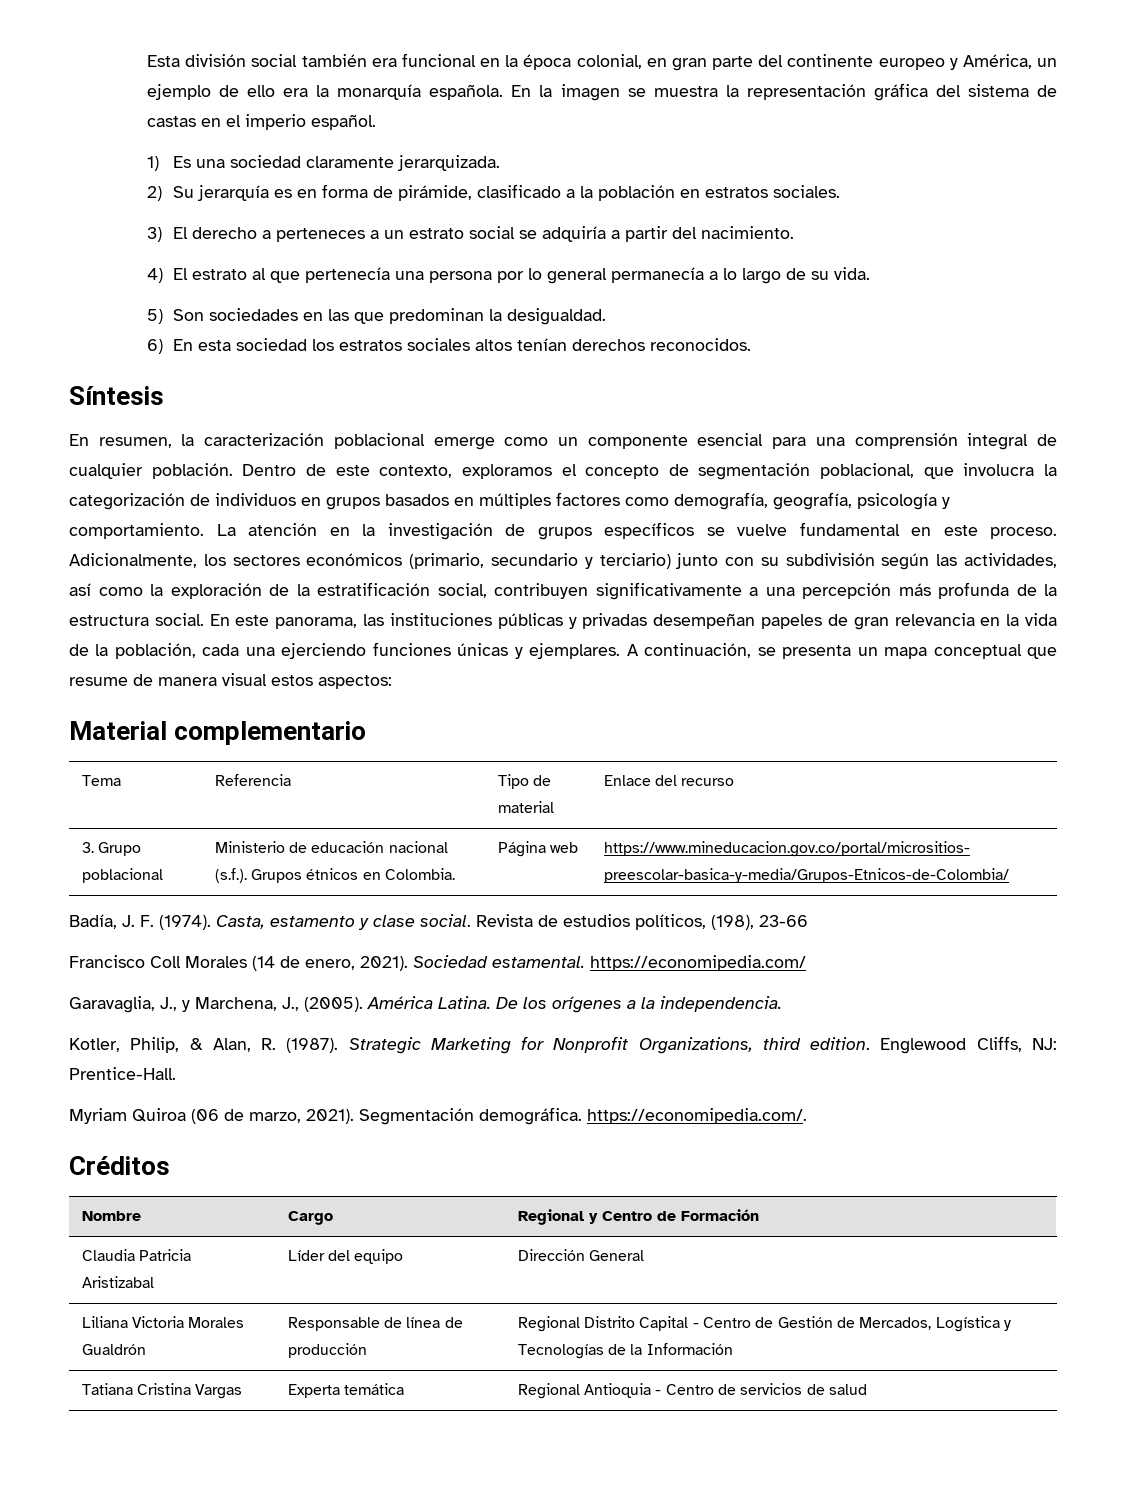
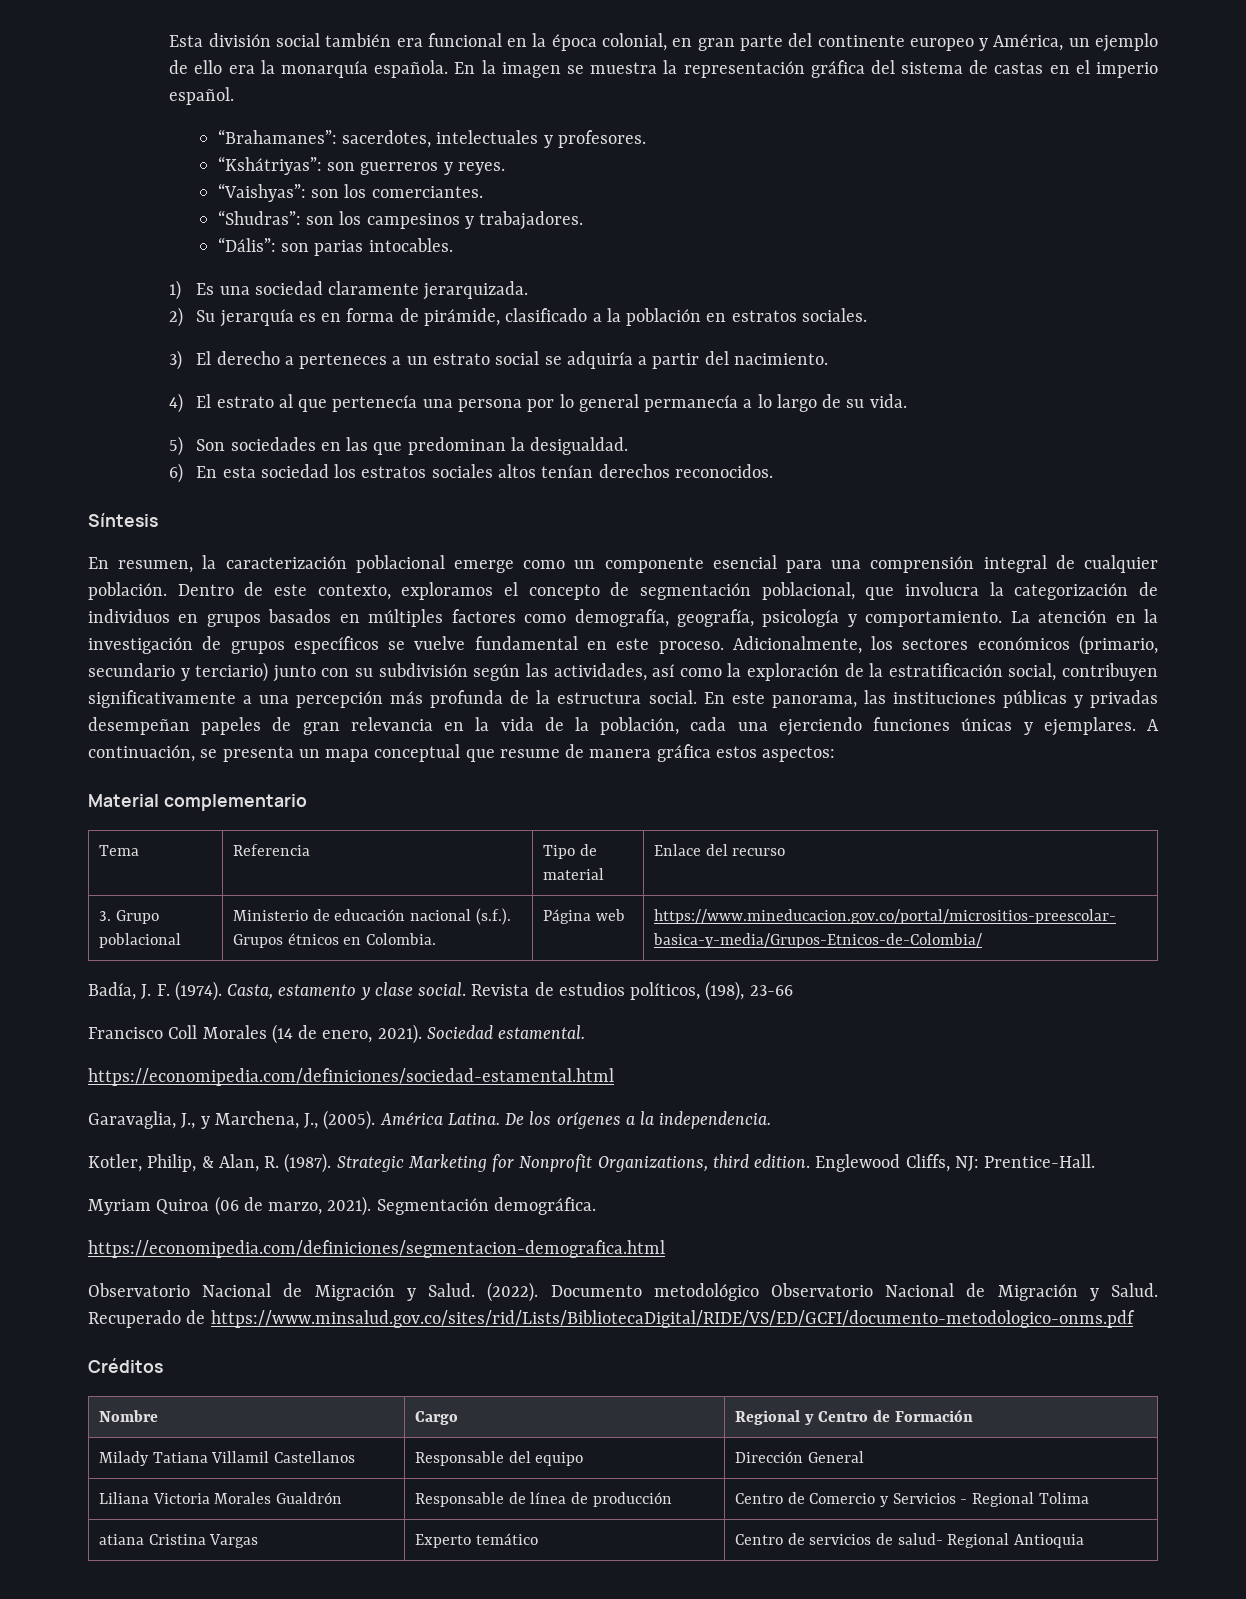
+ “Brahamanes”: sacerdotes, intelectuales y profesores.
+ “Kshátriyas”: son guerreros y reyes.
+ “Vaishyas”: son los comerciantes.
+ “Shudras”: son los campesinos y trabajadores.
+ “Dális”: son parias intocables.
- A continuación, se presenta un mapa conceptual que resume de manera visual estos aspectos:
+ A continuación, se presenta un mapa conceptual que resume de manera gráfica estos aspectos:
- Sociedad estamental. https://economipedia.com/
+ Sociedad estamental.
+ https://economipedia.com/definiciones/sociedad-estamental.html
- Segmentación demográfica. https://economipedia.com/.
+ Segmentación demográfica.
+ https://economipedia.com/definiciones/segmentacion-demografica.html
+ Observatorio Nacional de Migración y Salud. (2022). Documento metodológico Observatorio Nacional de Migración y Salud. Recuperado de https://www.minsalud.gov.co/sites/rid/Lists/BibliotecaDigital/RIDE/VS/ED/GCFI/documento-metodologico-onms.pdf
- Claudia Patricia Aristizabal | Líder del equipo | Dirección General
+ Milady Tatiana Villamil Castellanos | Responsable del equipo | Dirección General
- Liliana Victoria Morales Gualdrón | Responsable de línea de producción | Regional Distrito Capital - Centro de Gestión de Mercados, Logística y Tecnologías de la Información
- Tatiana Cristina Vargas | Experta temática | Regional Antioquia - Centro de servicios de salud
+ Liliana Victoria Morales Gualdrón | Responsable de línea de producción | Centro de Comercio y Servicios - Regional Tolima
+ atiana Cristina Vargas | Experto temático | Centro de servicios de salud- Regional Antioquia

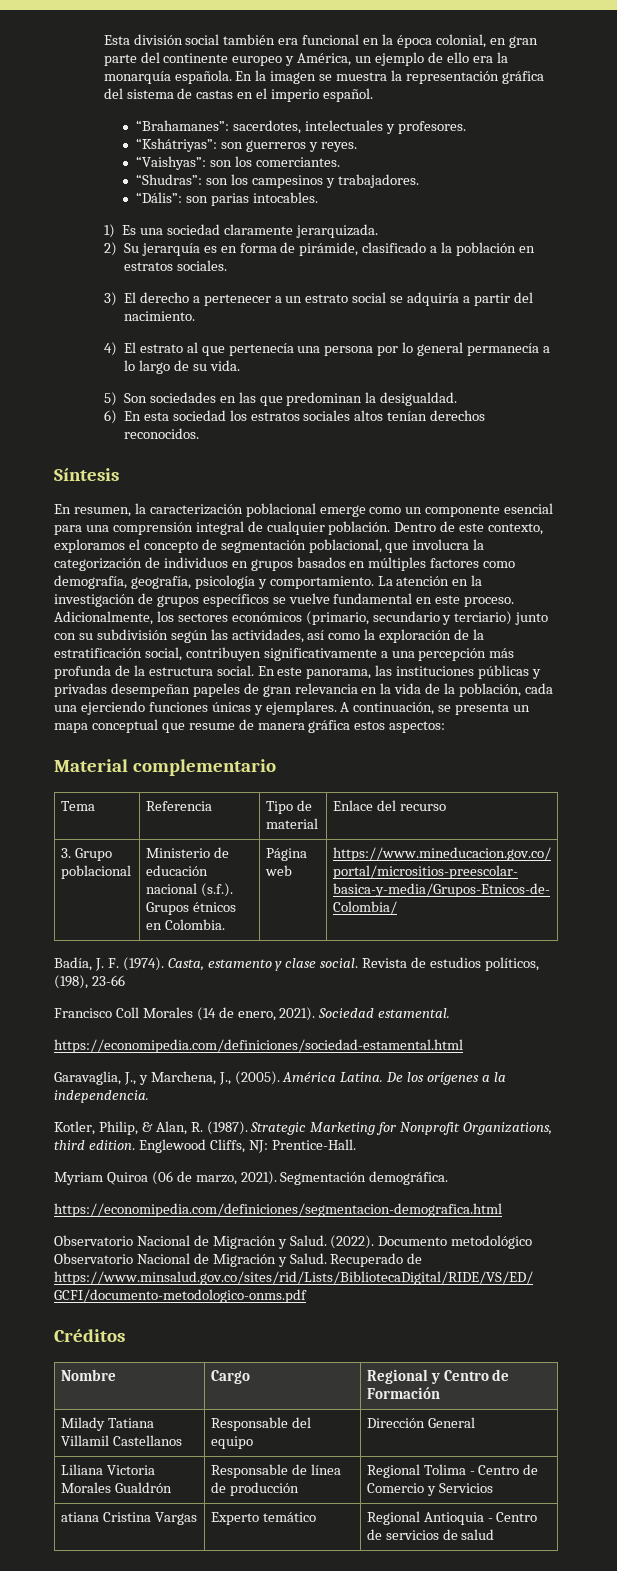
- 3) El derecho a perteneces a un estrato social se adquiría a partir del nacimiento.
+ 3) El derecho a pertenecer a un estrato social se adquiría a partir del nacimiento.
- Liliana Victoria Morales Gualdrón | Responsable de línea de producción | Centro de Comercio y Servicios - Regional Tolima
+ Liliana Victoria Morales Gualdrón | Responsable de línea de producción | Regional Tolima - Centro de Comercio y Servicios
- atiana Cristina Vargas | Experto temático | Centro de servicios de salud- Regional Antioquia
+ atiana Cristina Vargas | Experto temático | Regional Antioquia - Centro de servicios de salud

